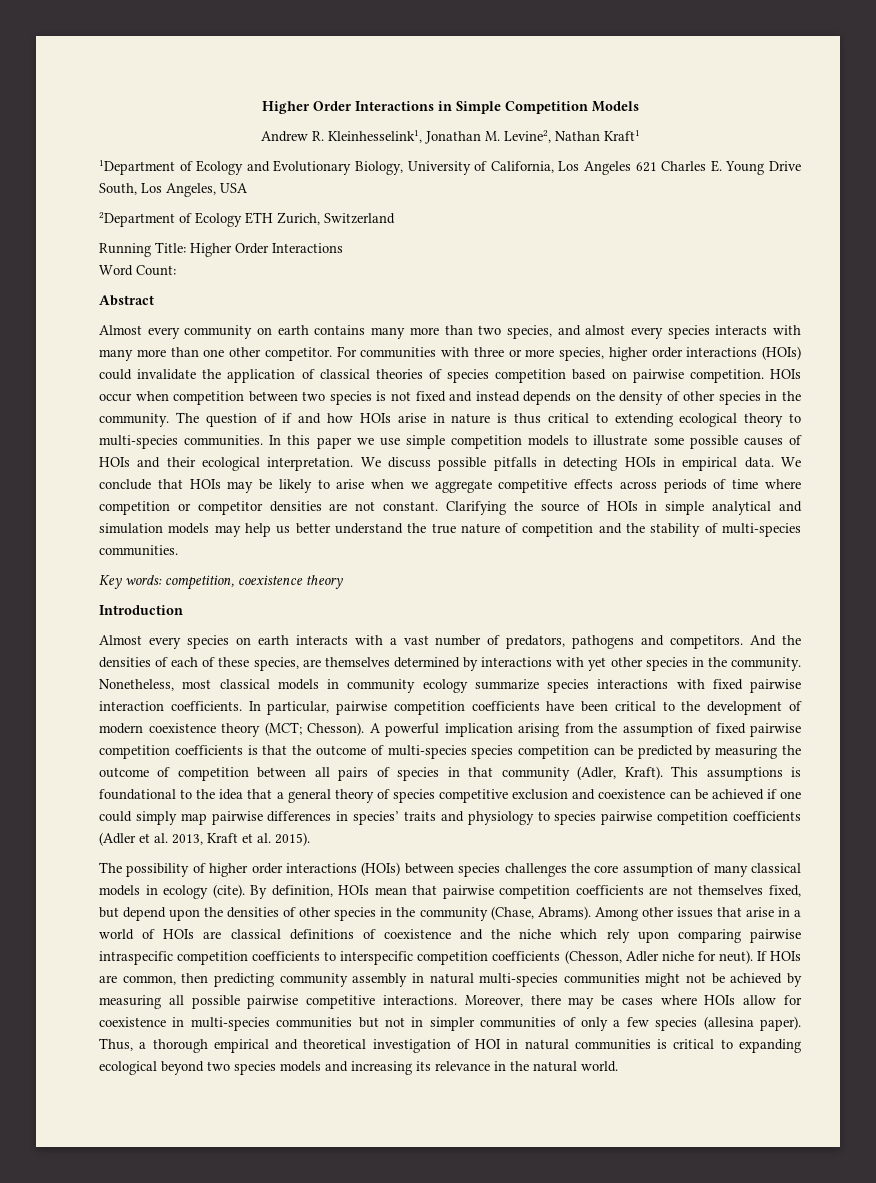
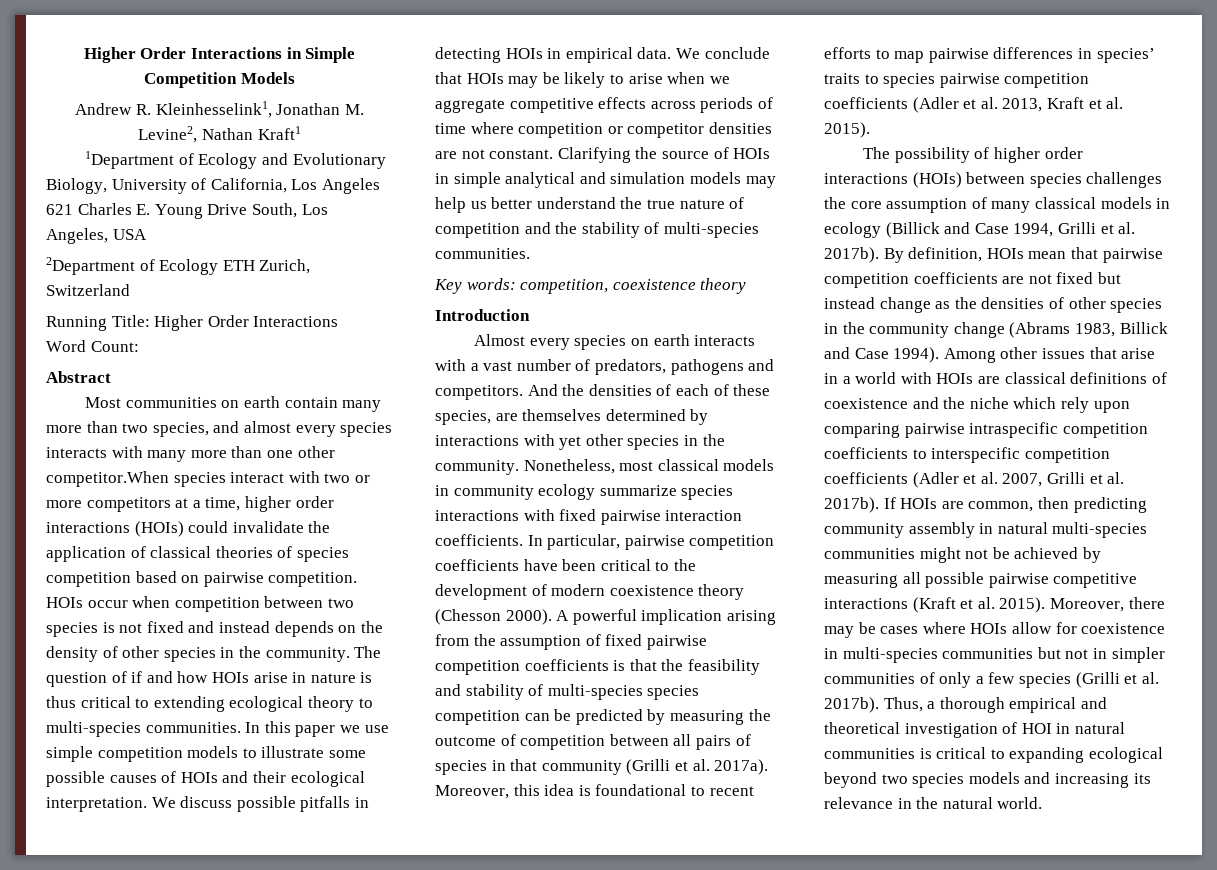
- Almost every community on earth contains many more than two species, and almost every species interacts with many more than one other competitor. For communities with three or more species, higher order interactions (HOIs) could invalidate the application of classical theories of species competition based on pairwise competition.
+ Most communities on earth contain many more than two species, and almost every species interacts with many more than one other competitor.When species interact with two or more competitors at a time, higher order interactions (HOIs) could invalidate the application of classical theories of species competition based on pairwise competition.
- In particular, pairwise competition coefficients have been critical to the development of modern coexistence theory (MCT; Chesson).
+ In particular, pairwise competition coefficients have been critical to the development of modern coexistence theory (Chesson 2000).
- A powerful implication arising from the assumption of fixed pairwise competition coefficients is that the outcome of multi-species species competition can be predicted by measuring the outcome of competition between all pairs of species in that community (Adler, Kraft). This assumptions is foundational to the idea that a general theory of species competitive exclusion and coexistence can be achieved if one could simply map pairwise differences in species’ traits and physiology to species pairwise competition coefficients (Adler et al. 2013, Kraft et al. 2015).
+ A powerful implication arising from the assumption of fixed pairwise competition coefficients is that the feasibility and stability of multi-species species competition can be predicted by measuring the outcome of competition between all pairs of species in that community (Grilli et al. 2017a). Moreover, this idea is foundational to recent efforts to map pairwise differences in species’ traits to species pairwise competition coefficients (Adler et al. 2013, Kraft et al. 2015).
- The possibility of higher order interactions (HOIs) between species challenges the core assumption of many classical models in ecology (cite).
+ The possibility of higher order interactions (HOIs) between species challenges the core assumption of many classical models in ecology (Billick and Case 1994, Grilli et al. 2017b).
- By definition, HOIs mean that pairwise competition coefficients are not themselves fixed, but depend upon the densities of other species in the community (Chase, Abrams).
+ By definition, HOIs mean that pairwise competition coefficients are not fixed but instead change as the densities of other species in the community change (Abrams 1983, Billick and Case 1994).
- Among other issues that arise in a world of HOIs are classical definitions of coexistence and the niche which rely upon comparing pairwise intraspecific competition coefficients to interspecific competition coefficients (Chesson, Adler niche for neut).
+ Among other issues that arise in a world with HOIs are classical definitions of coexistence and the niche which rely upon comparing pairwise intraspecific competition coefficients to interspecific competition coefficients (Adler et al. 2007, Grilli et al. 2017b).
- If HOIs are common, then predicting community assembly in natural multi-species communities might not be achieved by measuring all possible pairwise competitive interactions.
+ If HOIs are common, then predicting community assembly in natural multi-species communities might not be achieved by measuring all possible pairwise competitive interactions (Kraft et al. 2015).
- Moreover, there may be cases where HOIs allow for coexistence in multi-species communities but not in simpler communities of only a few species (allesina paper).
+ Moreover, there may be cases where HOIs allow for coexistence in multi-species communities but not in simpler communities of only a few species (Grilli et al. 2017b).

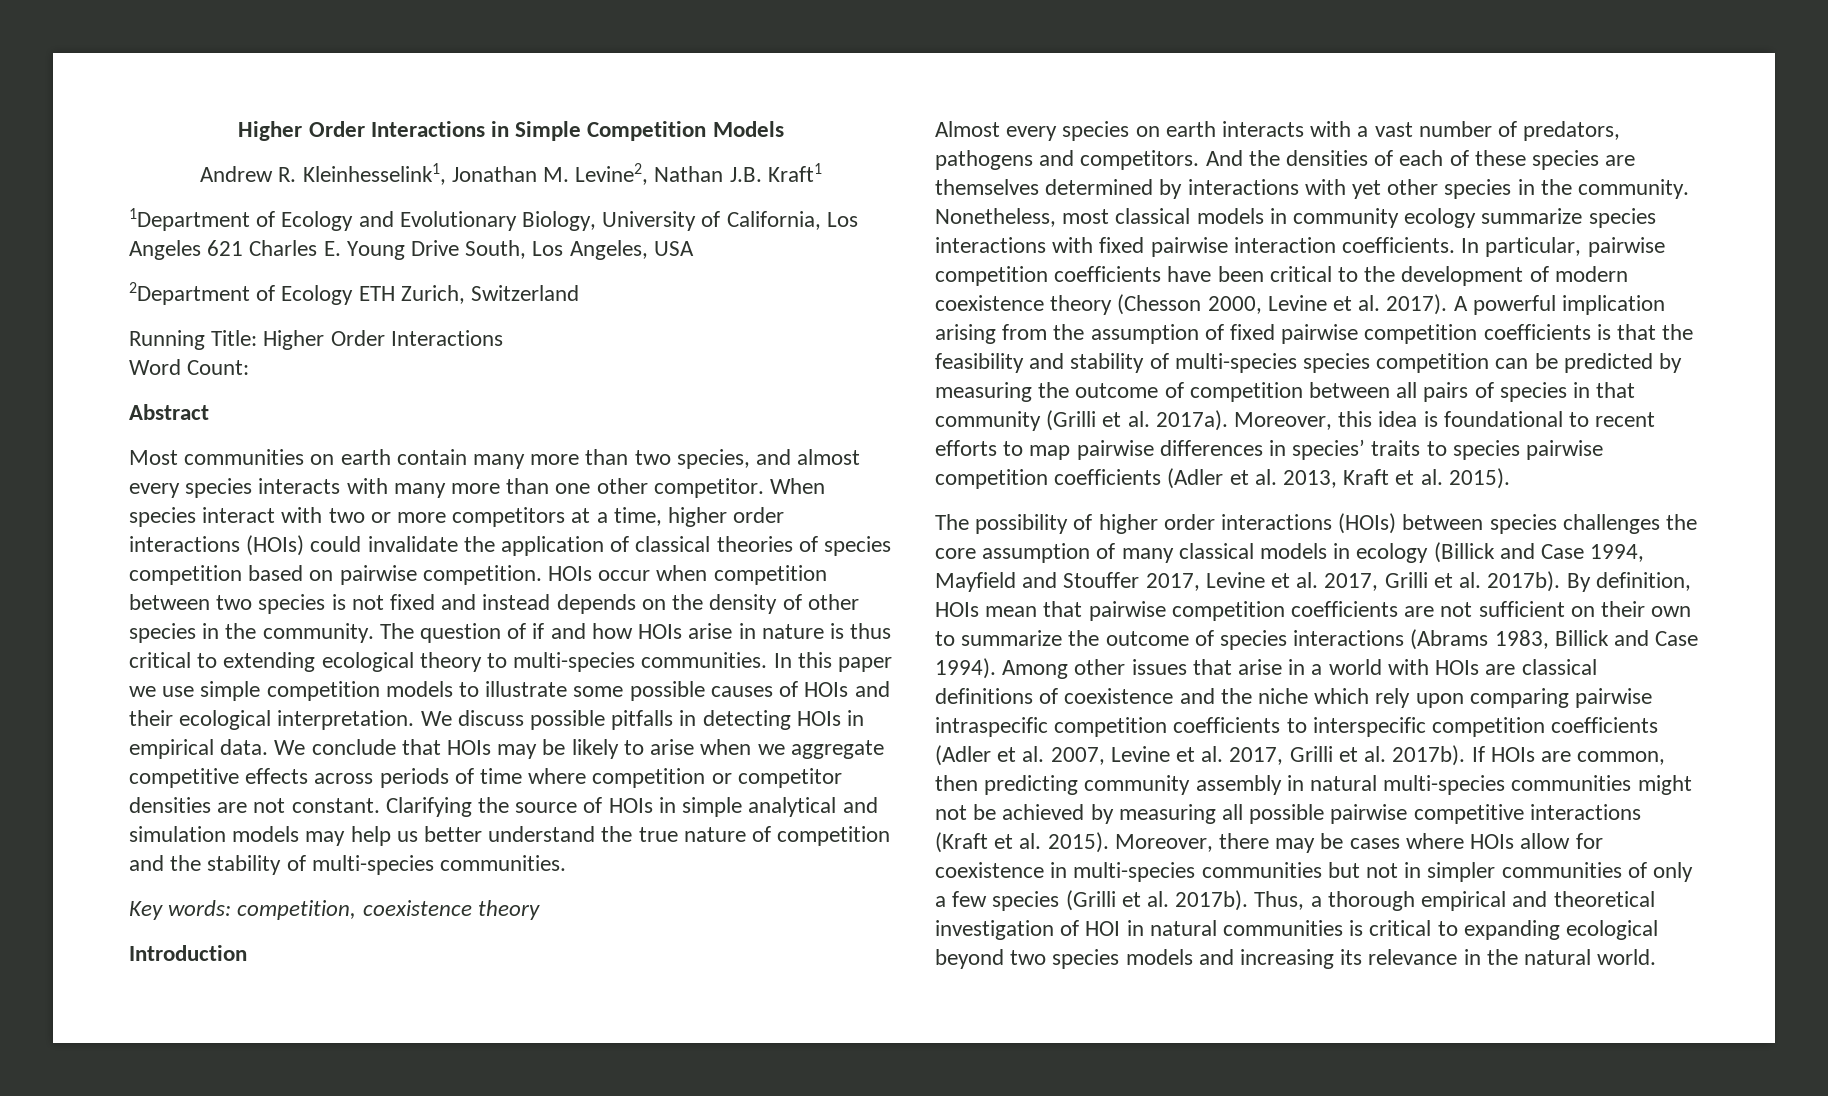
- Andrew R. Kleinhesselink1, Jonathan M. Levine2, Nathan Kraft1
+ Andrew R. Kleinhesselink1, Jonathan M. Levine2, Nathan J.B. Kraft1
- Most communities on earth contain many more than two species, and almost every species interacts with many more than one other competitor.When species interact with two or more competitors at a time, higher order interactions (HOIs) could invalidate the application of classical theories of species competition based on pairwise competition.
+ Most communities on earth contain many more than two species, and almost every species interacts with many more than one other competitor. When species interact with two or more competitors at a time, higher order interactions (HOIs) could invalidate the application of classical theories of species competition based on pairwise competition.
- And the densities of each of these species, are themselves determined by interactions with yet other species in the community.
+ And the densities of each of these species are themselves determined by interactions with yet other species in the community.
- In particular, pairwise competition coefficients have been critical to the development of modern coexistence theory (Chesson 2000).
+ In particular, pairwise competition coefficients have been critical to the development of modern coexistence theory (Chesson 2000, Levine et al. 2017).
- The possibility of higher order interactions (HOIs) between species challenges the core assumption of many classical models in ecology (Billick and Case 1994, Grilli et al. 2017b).
+ The possibility of higher order interactions (HOIs) between species challenges the core assumption of many classical models in ecology (Billick and Case 1994, Mayfield and Stouffer 2017, Levine et al. 2017, Grilli et al. 2017b).
- By definition, HOIs mean that pairwise competition coefficients are not fixed but instead change as the densities of other species in the community change (Abrams 1983, Billick and Case 1994).
+ By definition, HOIs mean that pairwise competition coefficients are not sufficient on their own to summarize the outcome of species interactions (Abrams 1983, Billick and Case 1994).
- Among other issues that arise in a world with HOIs are classical definitions of coexistence and the niche which rely upon comparing pairwise intraspecific competition coefficients to interspecific competition coefficients (Adler et al. 2007, Grilli et al. 2017b).
+ Among other issues that arise in a world with HOIs are classical definitions of coexistence and the niche which rely upon comparing pairwise intraspecific competition coefficients to interspecific competition coefficients (Adler et al. 2007, Levine et al. 2017, Grilli et al. 2017b).

